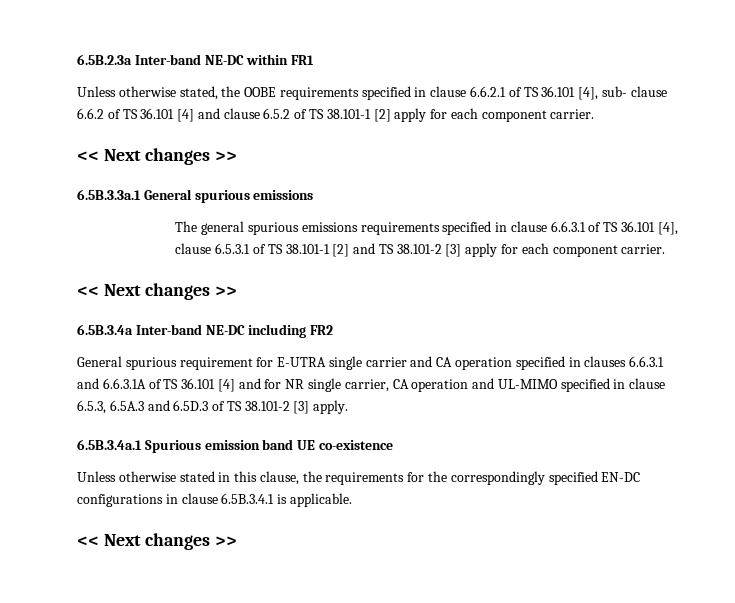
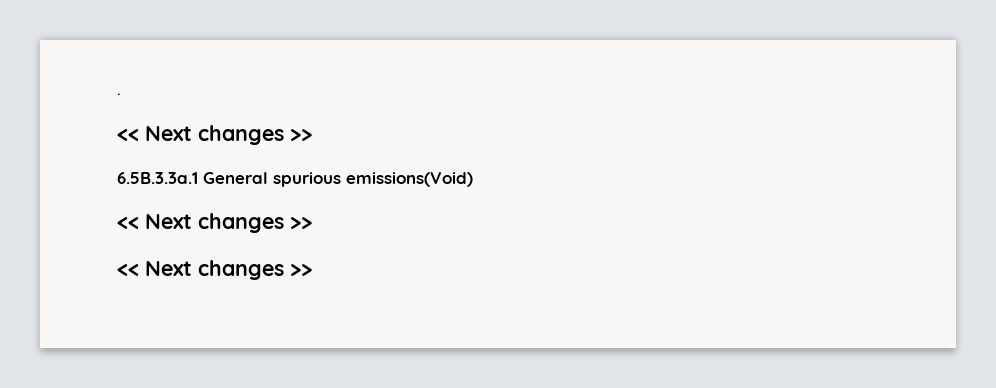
- 6.5B.2.3a Inter-band NE-DC within FR1
- Unless otherwise stated, the OOBE requirements specified in clause 6.6.2.1 of TS 36.101 [4], sub- clause 6.6.2 of TS 36.101 [4] and clause 6.5.2 of TS 38.101-1 [2] apply for each component carrier.
+ .
- 6.5B.3.3a.1 General spurious emissions
- The general spurious emissions requirements specified in clause 6.6.3.1 of TS 36.101 [4], clause 6.5.3.1 of TS 38.101-1 [2] and TS 38.101-2 [3] apply for each component carrier.
+ 6.5B.3.3a.1 General spurious emissions(Void)
  << Next changes >>
- 6.5B.3.4a Inter-band NE-DC including FR2
- General spurious requirement for E-UTRA single carrier and CA operation specified in clauses 6.6.3.1 and 6.6.3.1A of TS 36.101 [4] and for NR single carrier, CA operation and UL-MIMO specified in clause 6.5.3, 6.5A.3 and 6.5D.3 of TS 38.101-2 [3] apply.
- 6.5B.3.4a.1 Spurious emission band UE co-existence
- Unless otherwise stated in this clause, the requirements for the correspondingly specified EN-DC configurations in clause 6.5B.3.4.1 is applicable.

